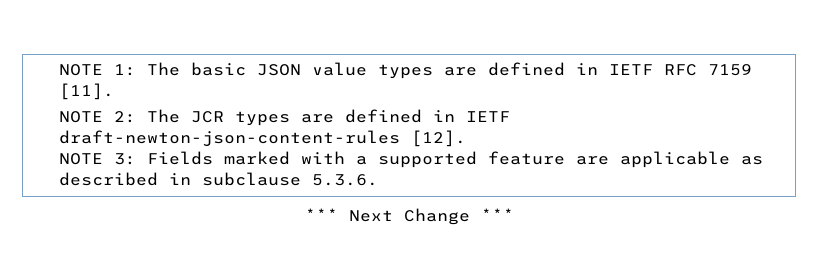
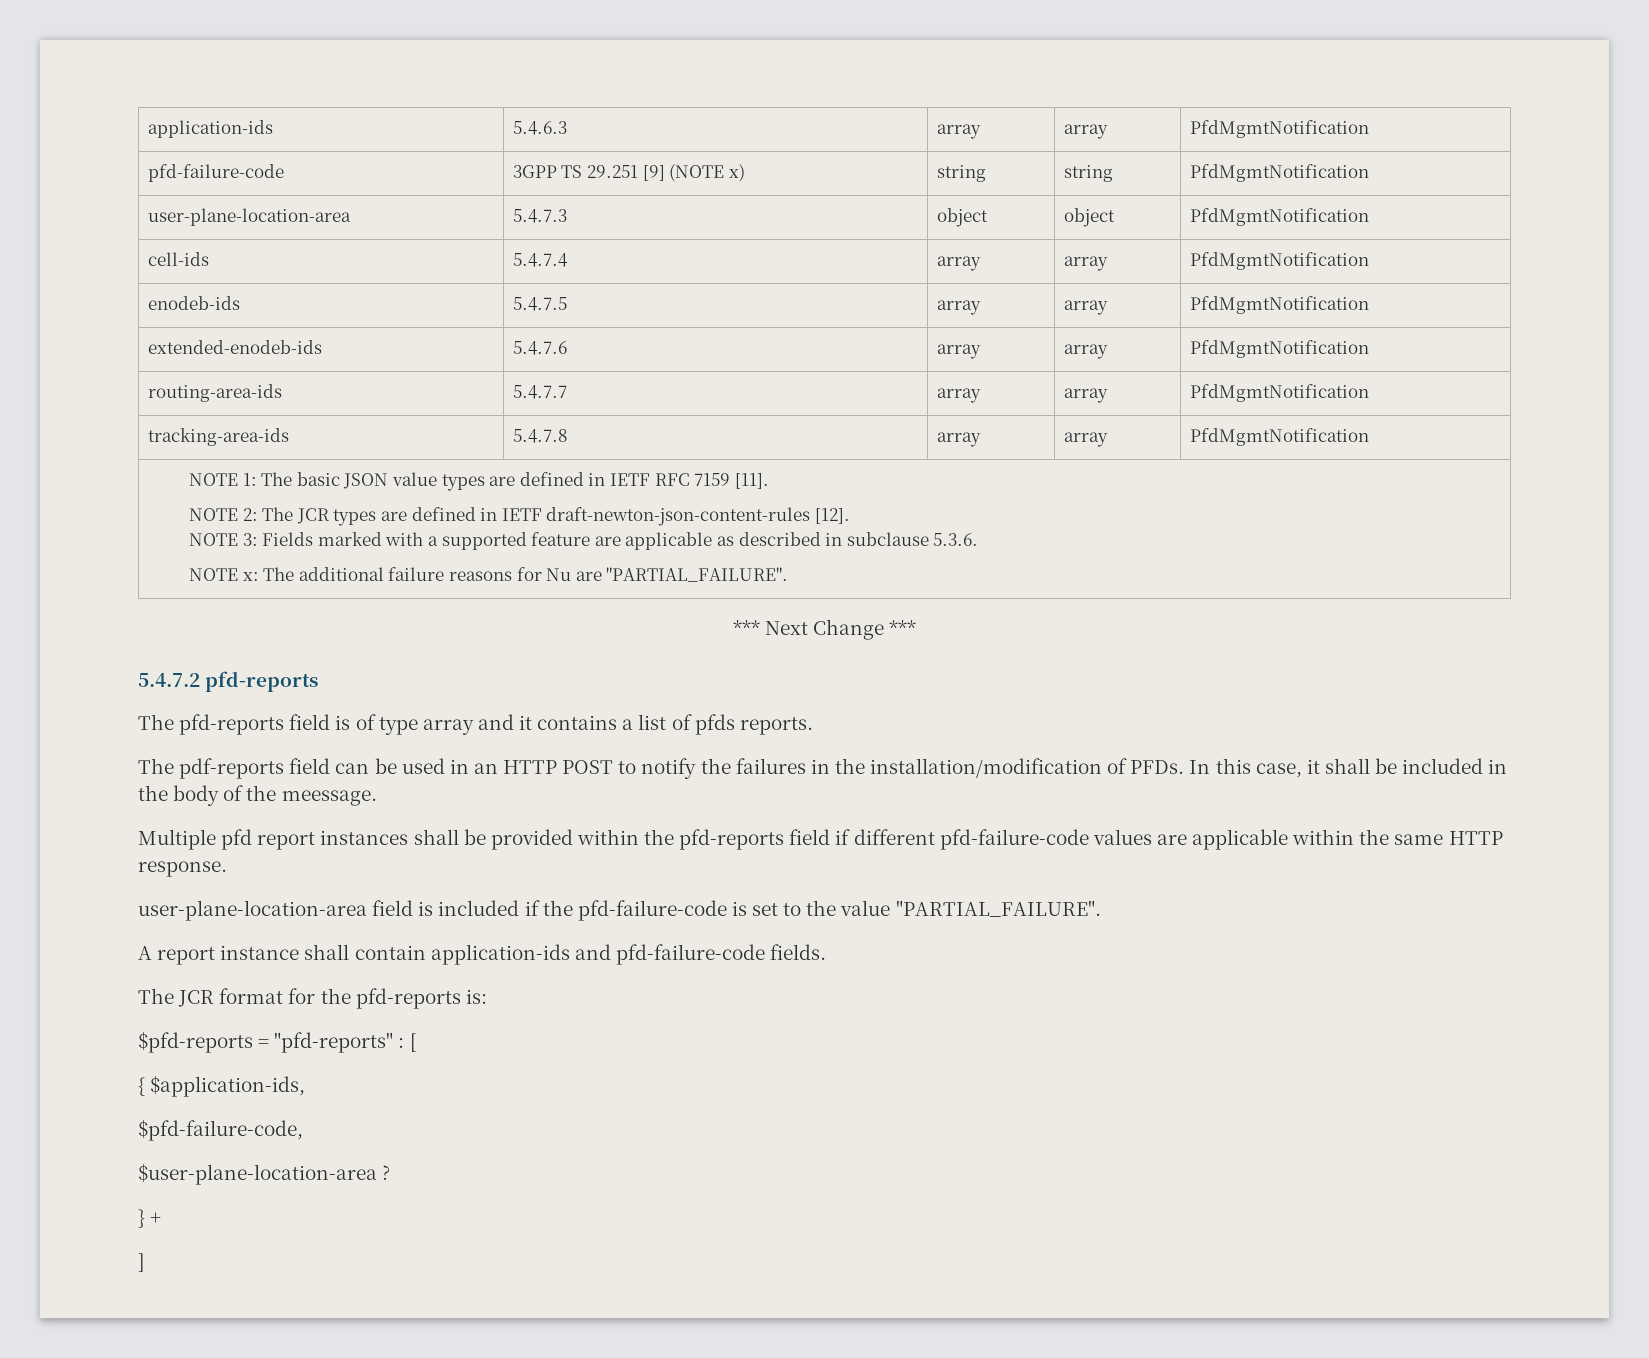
+ application-ids | 5.4.6.3 | array | array | PfdMgmtNotification
+ pfd-failure-code | 3GPP TS 29.251 [9] (NOTE x) | string | string | PfdMgmtNotification
+ user-plane-location-area | 5.4.7.3 | object | object | PfdMgmtNotification
+ cell-ids | 5.4.7.4 | array | array | PfdMgmtNotification
+ enodeb-ids | 5.4.7.5 | array | array | PfdMgmtNotification
+ extended-enodeb-ids | 5.4.7.6 | array | array | PfdMgmtNotification
+ routing-area-ids | 5.4.7.7 | array | array | PfdMgmtNotification
+ tracking-area-ids | 5.4.7.8 | array | array | PfdMgmtNotification
+ NOTE x: The additional failure reasons for Nu are "PARTIAL_FAILURE".
  *** Next Change ***
+ 5.4.7.2 pfd-reports
+ The pfd-reports field is of type array and it contains a list of pfds reports.
+ The pdf-reports field can be used in an HTTP POST to notify the failures in the installation/modification of PFDs. In this case, it shall be included in the body of the meessage.
+ Multiple pfd report instances shall be provided within the pfd-reports field if different pfd-failure-code values are applicable within the same HTTP response.
+ user-plane-location-area field is included if the pfd-failure-code is set to the value "PARTIAL_FAILURE".
+ A report instance shall contain application-ids and pfd-failure-code fields.
+ The JCR format for the pfd-reports is:
+ $pfd-reports = "pfd-reports" : [
+ { $application-ids,
+ $pfd-failure-code,
+ $user-plane-location-area ?
+ } +
+ ]

